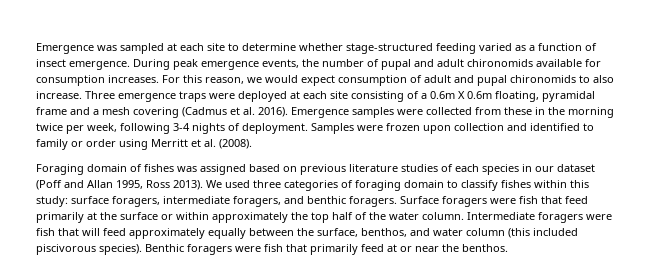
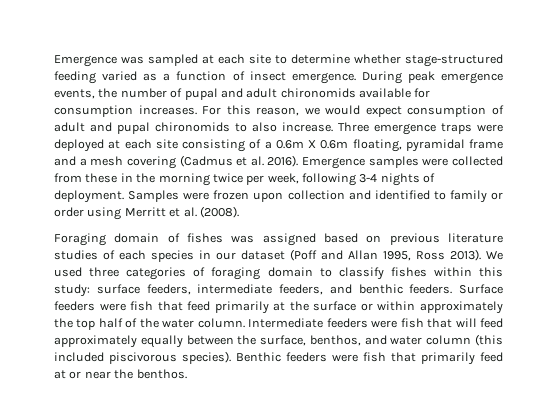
- We used three categories of foraging domain to classify fishes within this study: surface foragers, intermediate foragers, and benthic foragers. Surface foragers were fish that feed primarily at the surface or within approximately the top half of the water column.
+ We used three categories of foraging domain to classify fishes within this study: surface feeders, intermediate feeders, and benthic feeders. Surface feeders were fish that feed primarily at the surface or within approximately the top half of the water column.
- Intermediate foragers were fish that will feed approximately equally between the surface, benthos, and water column (this included piscivorous species).
+ Intermediate feeders were fish that will feed approximately equally between the surface, benthos, and water column (this included piscivorous species).
- Benthic foragers were fish that primarily feed at or near the benthos.
+ Benthic feeders were fish that primarily feed at or near the benthos.

